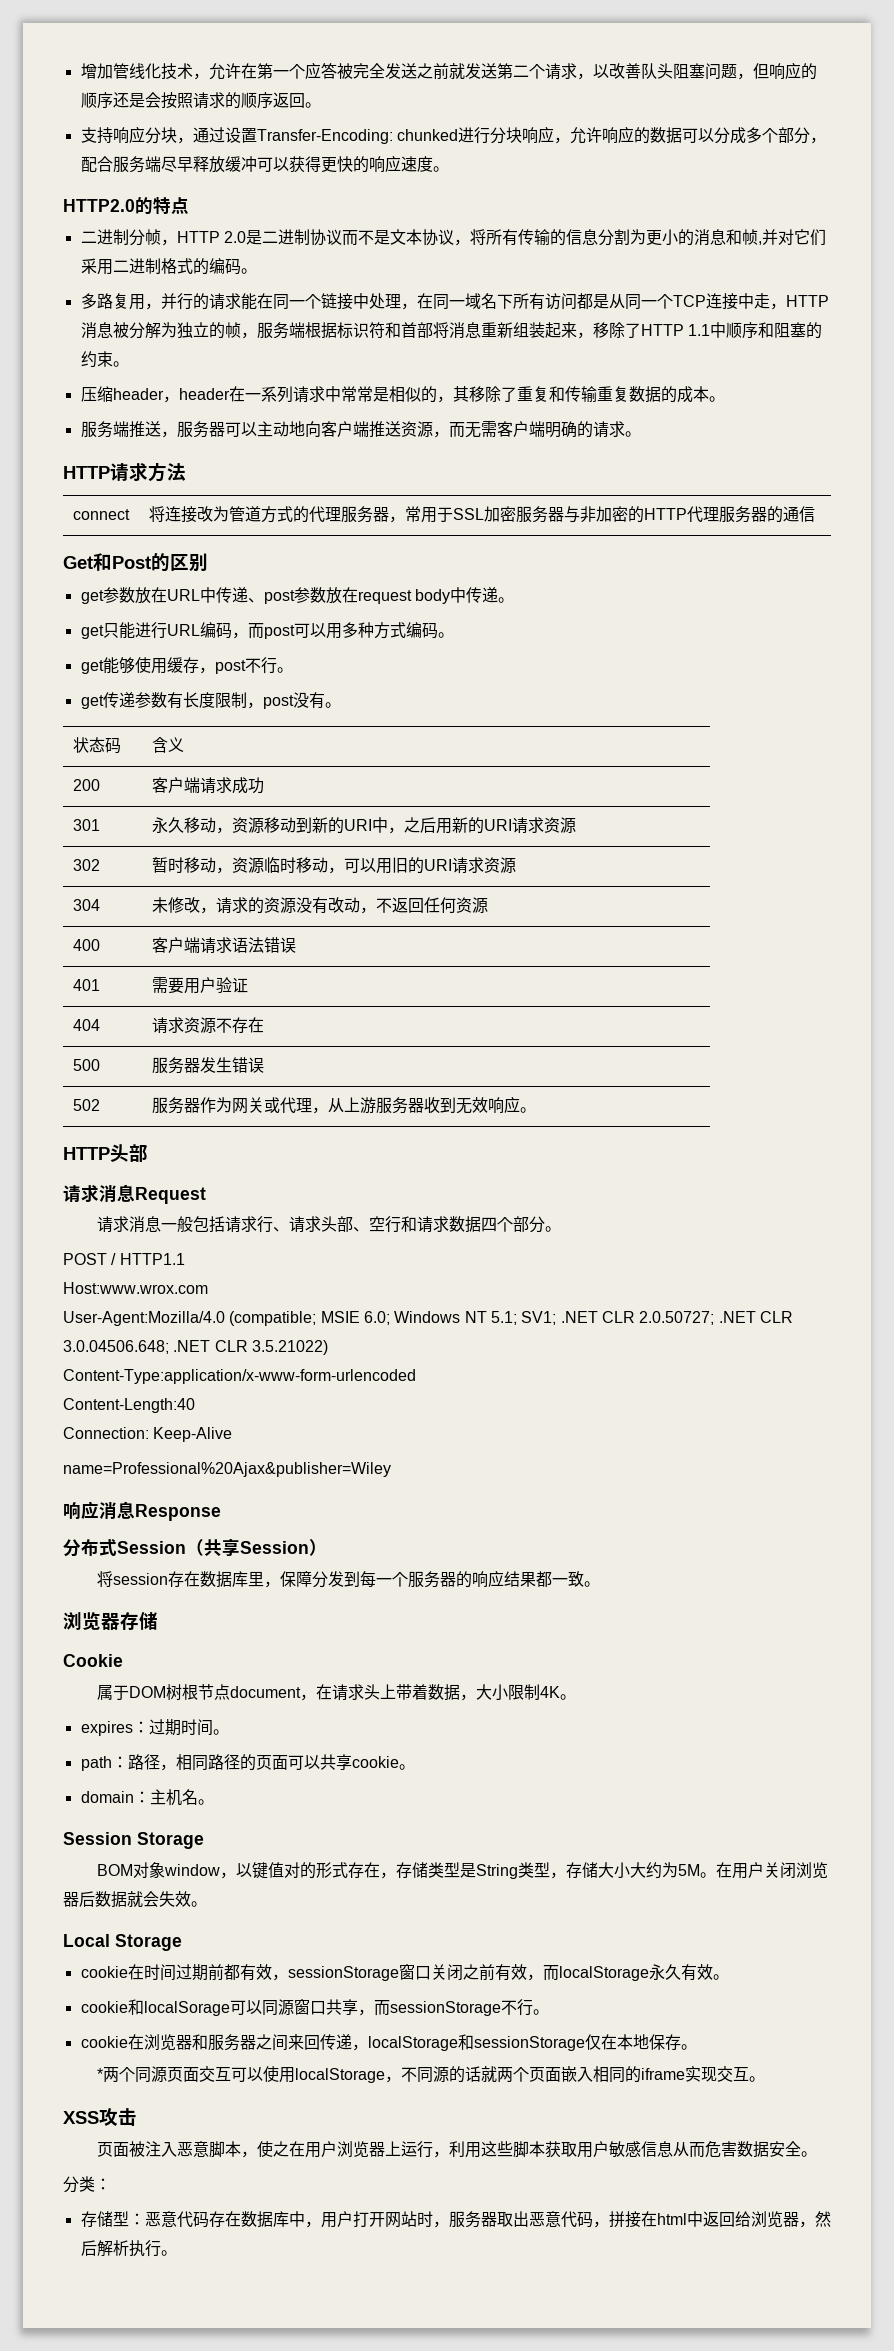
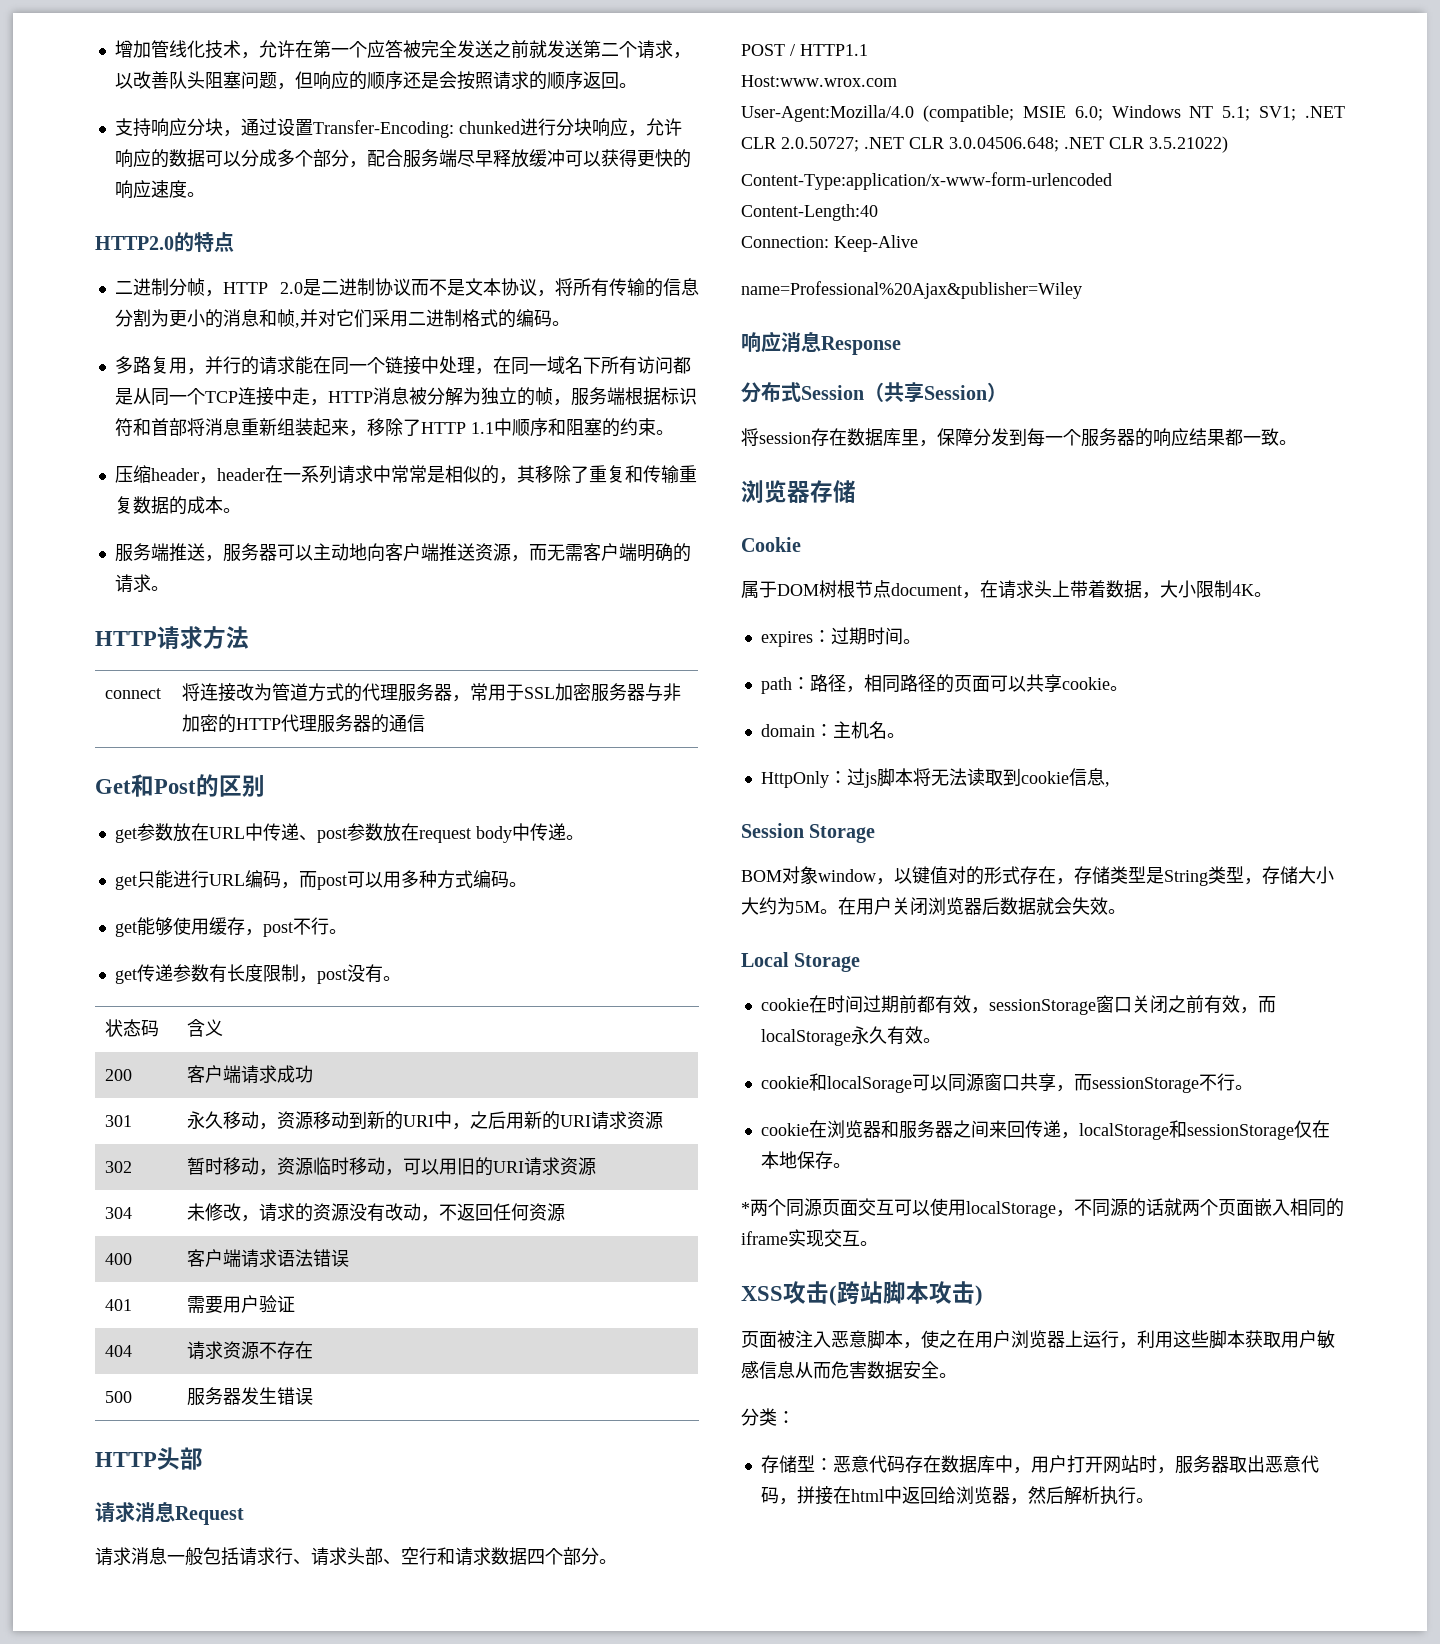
- 502 | 服务器作为网关或代理，从上游服务器收到无效响应。
+ HttpOnly：过js脚本将无法读取到cookie信息,
- XSS攻击
+ XSS攻击(跨站脚本攻击)

